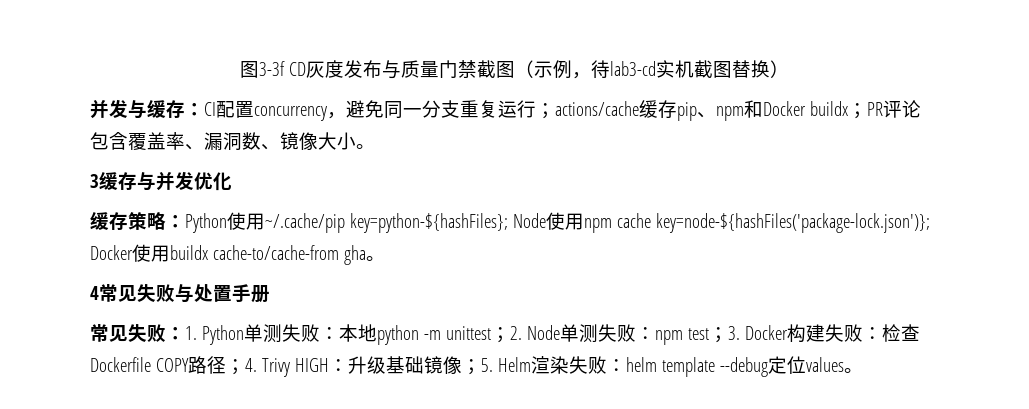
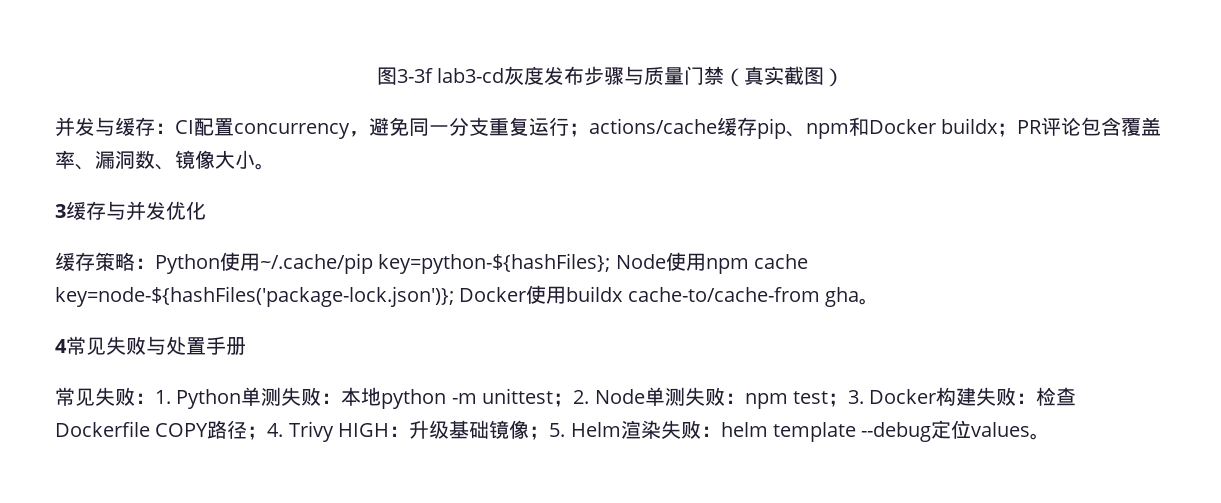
- 图3-3f CD灰度发布与质量门禁截图（示例，待lab3-cd实机截图替换）
+ 图3-3f lab3-cd灰度发布步骤与质量门禁（真实截图）

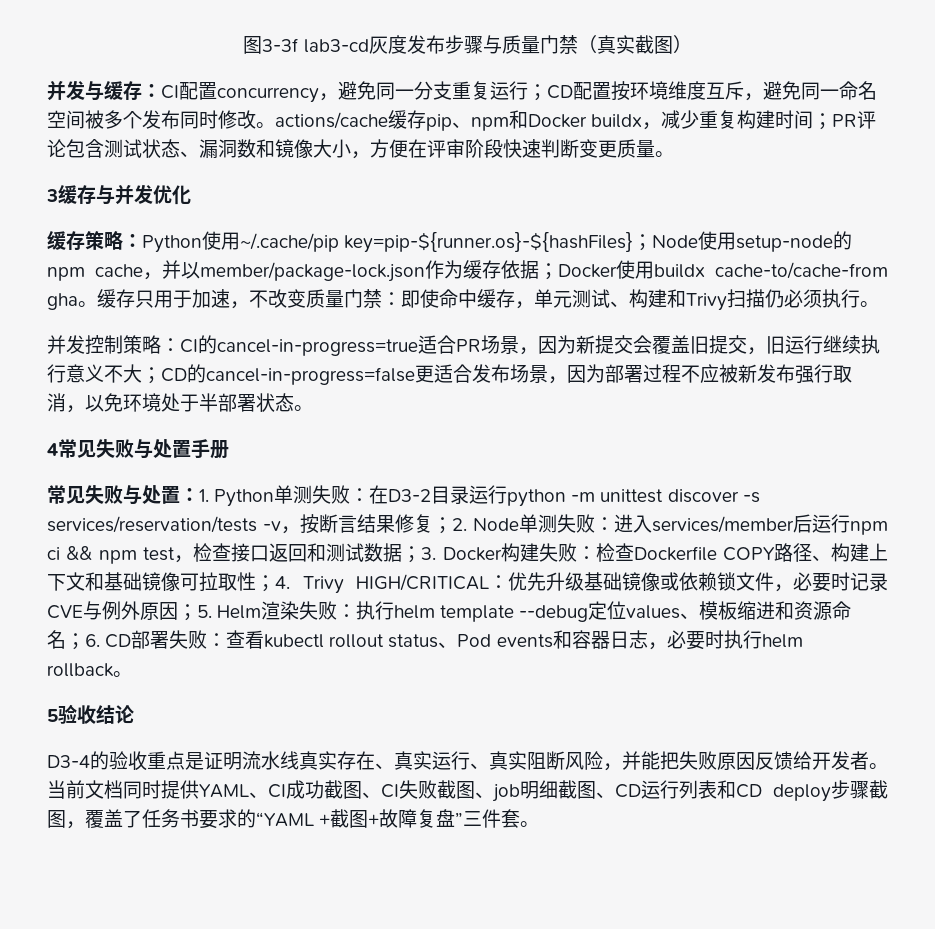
- 并发与缓存：CI配置concurrency，避免同一分支重复运行；actions/cache缓存pip、npm和Docker buildx；PR评论包含覆盖率、漏洞数、镜像大小。
+ 并发与缓存：CI配置concurrency，避免同一分支重复运行；CD配置按环境维度互斥，避免同一命名空间被多个发布同时修改。actions/cache缓存pip、npm和Docker buildx，减少重复构建时间；PR评论包含测试状态、漏洞数和镜像大小，方便在评审阶段快速判断变更质量。
- 缓存策略：Python使用~/.cache/pip key=python-${hashFiles}; Node使用npm cache key=node-${hashFiles('package-lock.json')}; Docker使用buildx cache-to/cache-from gha。
+ 缓存策略：Python使用~/.cache/pip key=pip-${runner.os}-${hashFiles}；Node使用setup-node的npm cache，并以member/package-lock.json作为缓存依据；Docker使用buildx cache-to/cache-from gha。缓存只用于加速，不改变质量门禁：即使命中缓存，单元测试、构建和Trivy扫描仍必须执行。
+ 并发控制策略：CI的cancel-in-progress=true适合PR场景，因为新提交会覆盖旧提交，旧运行继续执行意义不大；CD的cancel-in-progress=false更适合发布场景，因为部署过程不应被新发布强行取消，以免环境处于半部署状态。
- 常见失败：1. Python单测失败：本地python -m unittest；2. Node单测失败：npm test；3. Docker构建失败：检查Dockerfile COPY路径；4. Trivy HIGH：升级基础镜像；5. Helm渲染失败：helm template --debug定位values。
+ 常见失败与处置：1. Python单测失败：在D3-2目录运行python -m unittest discover -s services/reservation/tests -v，按断言结果修复；2. Node单测失败：进入services/member后运行npm ci && npm test，检查接口返回和测试数据；3. Docker构建失败：检查Dockerfile COPY路径、构建上下文和基础镜像可拉取性；4. Trivy HIGH/CRITICAL：优先升级基础镜像或依赖锁文件，必要时记录CVE与例外原因；5. Helm渲染失败：执行helm template --debug定位values、模板缩进和资源命名；6. CD部署失败：查看kubectl rollout status、Pod events和容器日志，必要时执行helm rollback。
+ 5验收结论
+ D3-4的验收重点是证明流水线真实存在、真实运行、真实阻断风险，并能把失败原因反馈给开发者。当前文档同时提供YAML、CI成功截图、CI失败截图、job明细截图、CD运行列表和CD deploy步骤截图，覆盖了任务书要求的“YAML +截图+故障复盘”三件套。

